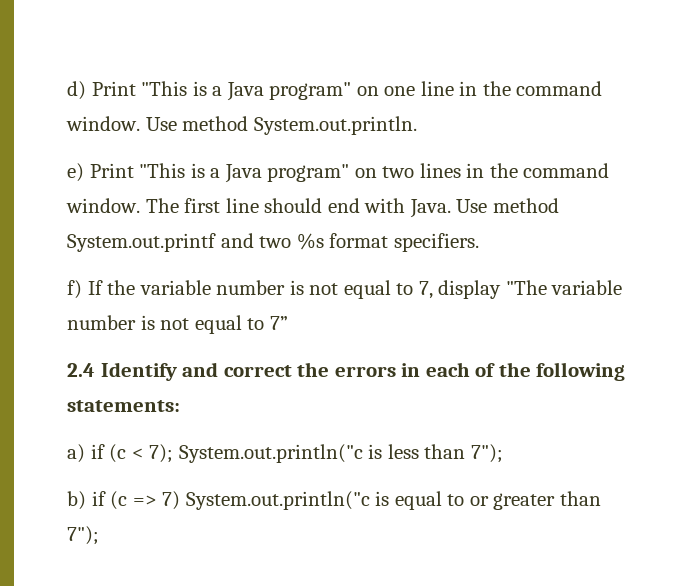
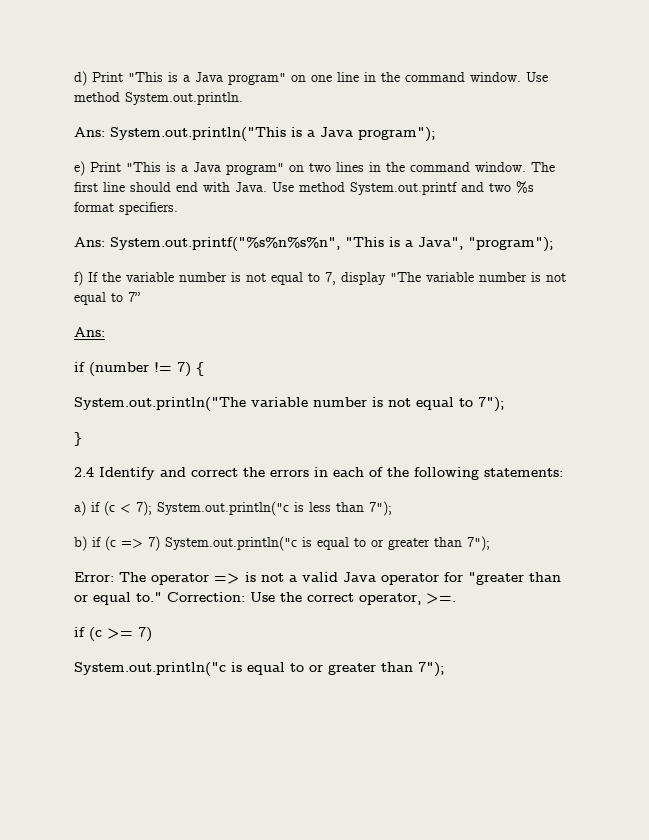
+ Ans: System.out.println("This is a Java program");
+ Ans: System.out.printf("%s%n%s%n", "This is a Java", "program");
  f) If the variable number is not equal to 7, display "The variable number is not equal to 7”
+ Ans:
+ if (number != 7) {
+ System.out.println("The variable number is not equal to 7");
+ }
+ Error: The operator => is not a valid Java operator for "greater than or equal to." Correction: Use the correct operator, >=.
+ if (c >= 7)
+ System.out.println("c is equal to or greater than 7");

